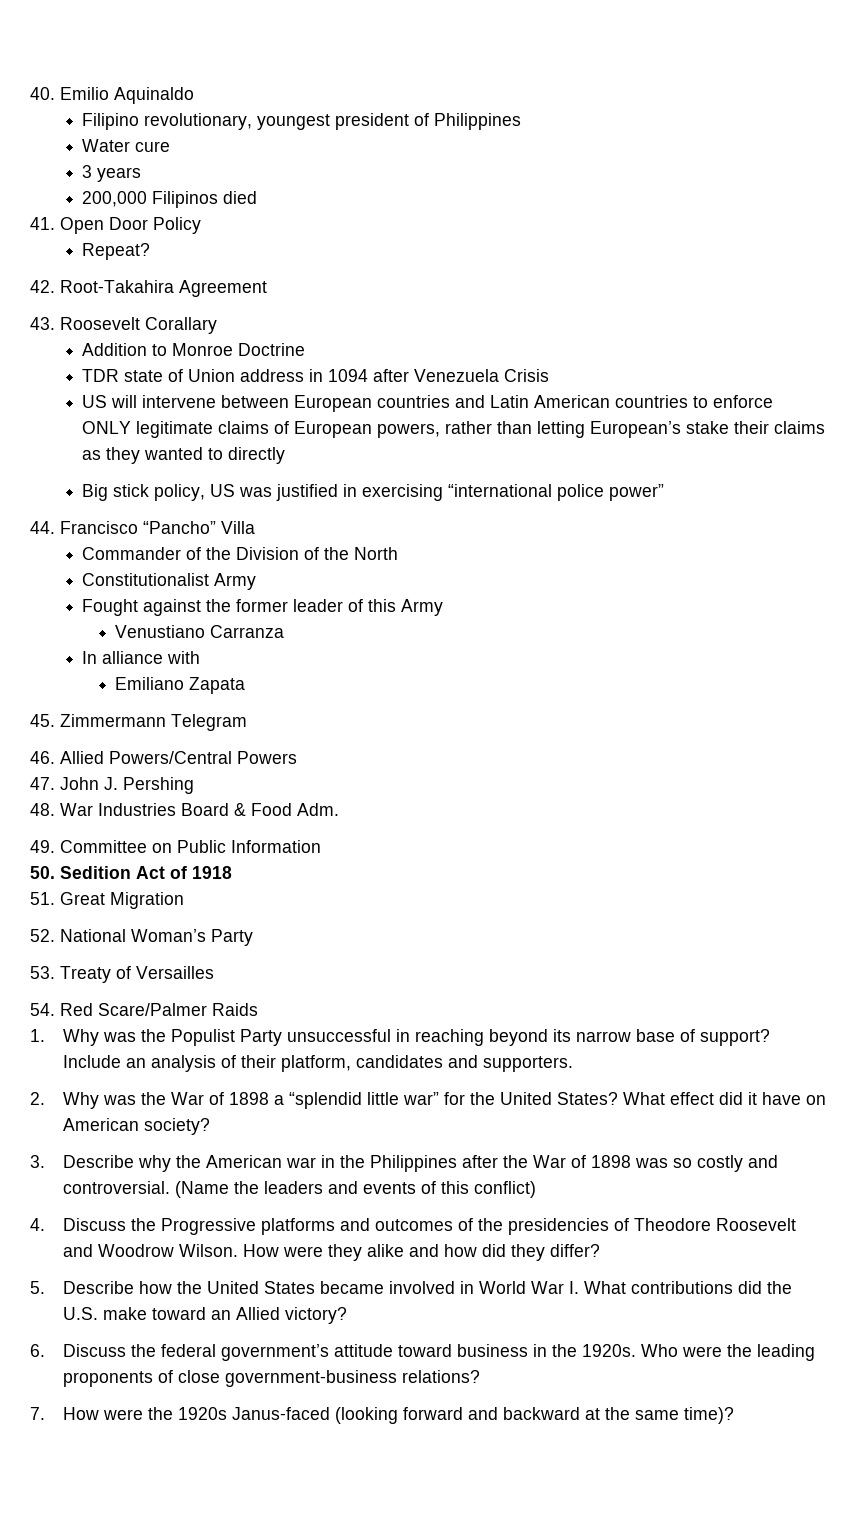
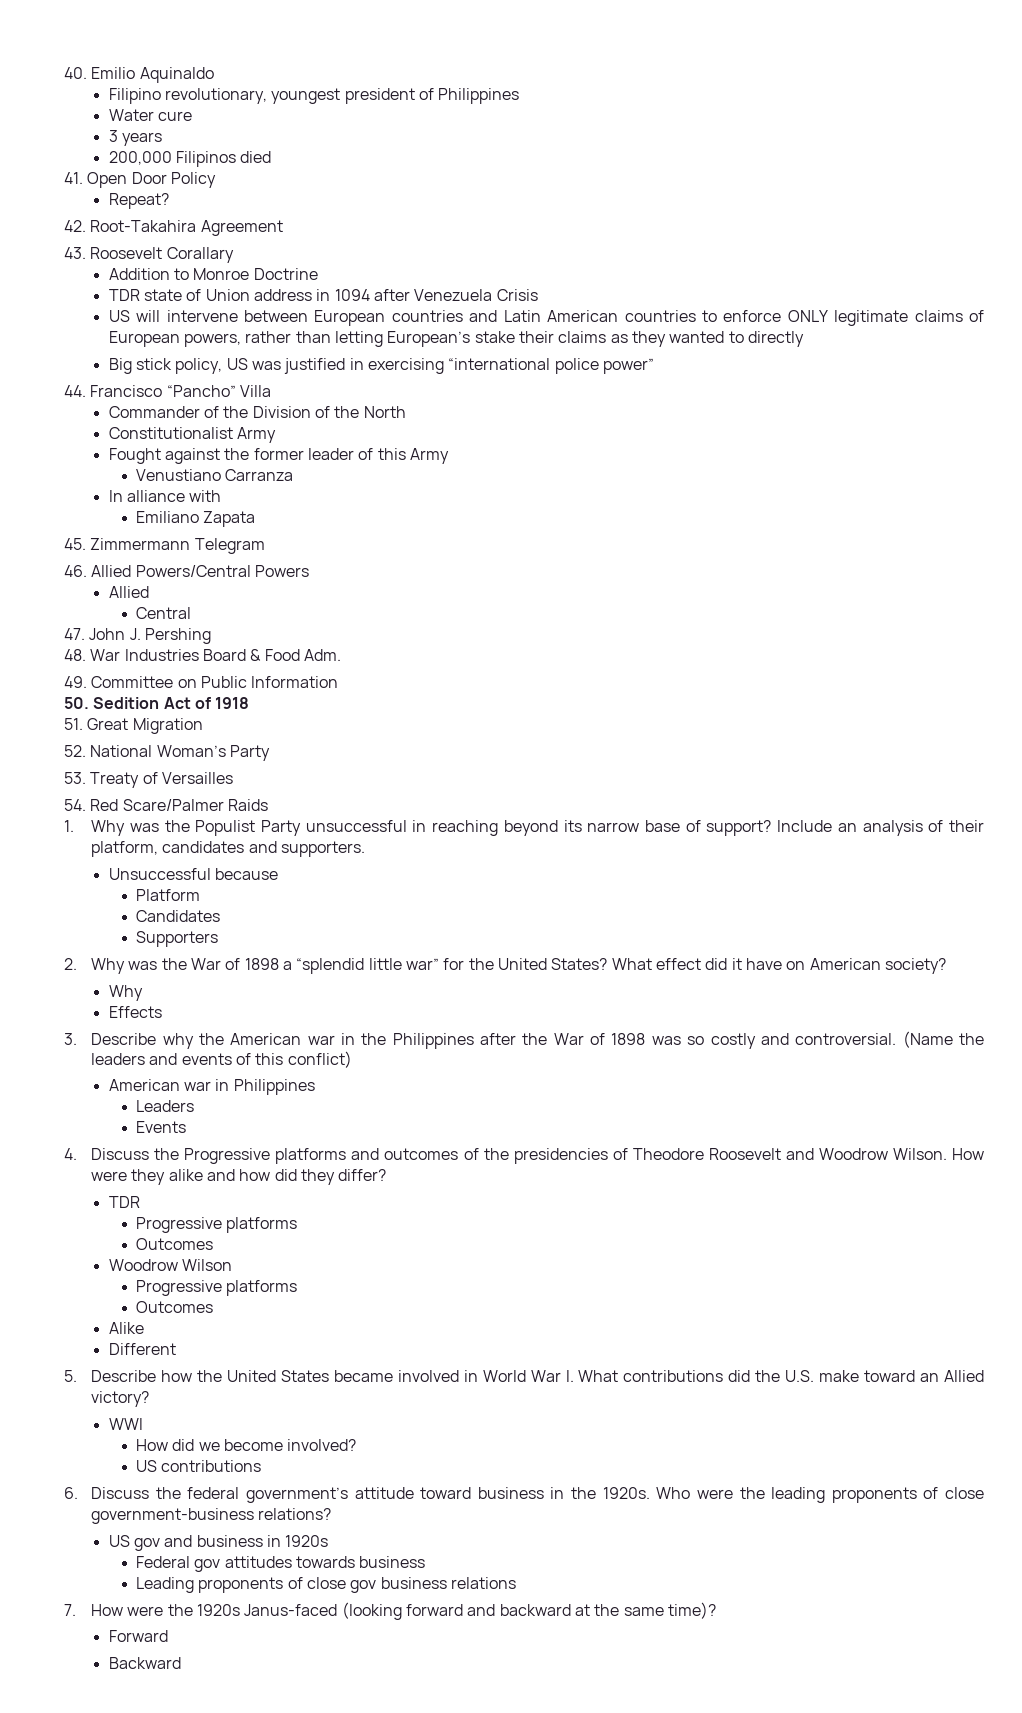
  46. Allied Powers/Central Powers
+ Allied
+ Central
+ Unsuccessful because
+ Platform
+ Candidates
+ Supporters
  What effect did it have on American society?
+ Why
+ Effects
+ American war in Philippines
+ Leaders
+ Events
  How were they alike and how did they differ?
+ TDR
+ Progressive platforms
+ Outcomes
+ Woodrow Wilson
+ Progressive platforms
+ Outcomes
+ Alike
+ Different
+ WWI
+ How did we become involved?
+ US contributions
+ US gov and business in 1920s
+ Federal gov attitudes towards business
+ Leading proponents of close gov business relations
+ Forward
+ Backward

